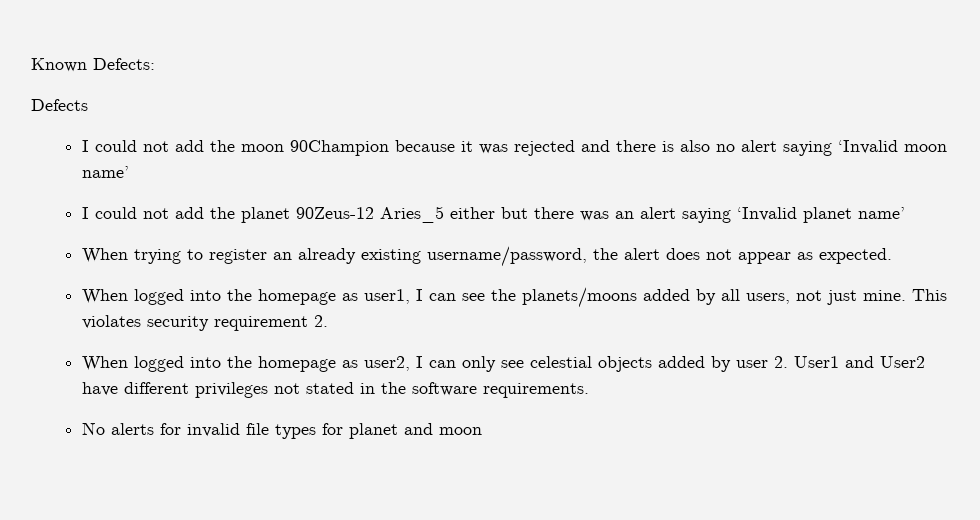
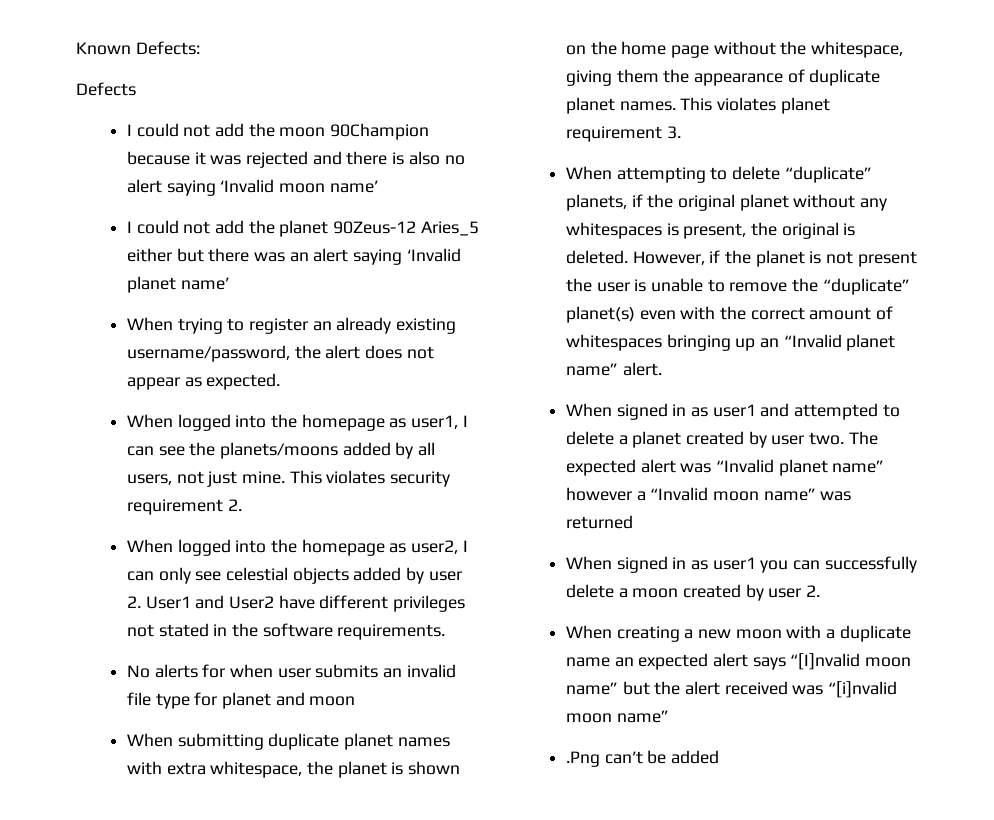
- No alerts for invalid file types for planet and moon
+ No alerts for when user submits an invalid file type for planet and moon
+ When submitting duplicate planet names with extra whitespace, the planet is shown on the home page without the whitespace, giving them the appearance of duplicate planet names. This violates planet requirement 3.
+ When attempting to delete “duplicate” planets, if the original planet without any whitespaces is present, the original is deleted. However, if the planet is not present the user is unable to remove the “duplicate” planet(s) even with the correct amount of whitespaces bringing up an “Invalid planet name” alert.
+ When signed in as user1 and attempted to delete a planet created by user two. The expected alert was “Invalid planet name” however a “Invalid moon name” was returned
+ When signed in as user1 you can successfully delete a moon created by user 2.
+ When creating a new moon with a duplicate name an expected alert says “[I]nvalid moon name” but the alert received was “[i]nvalid moon name”
+ .Png can’t be added

